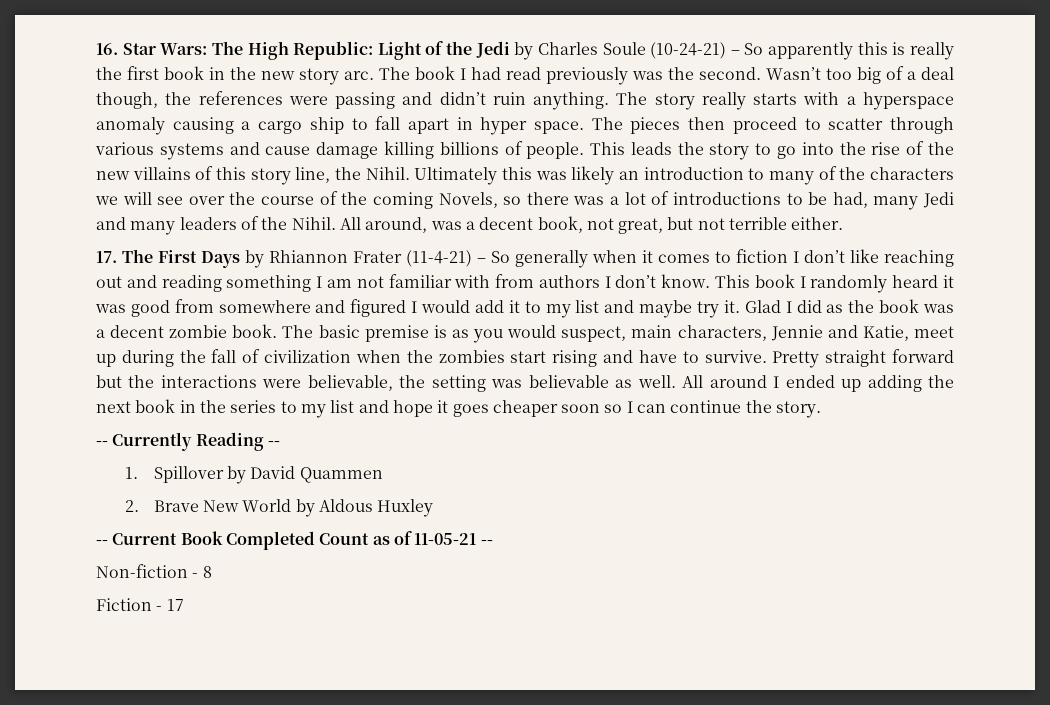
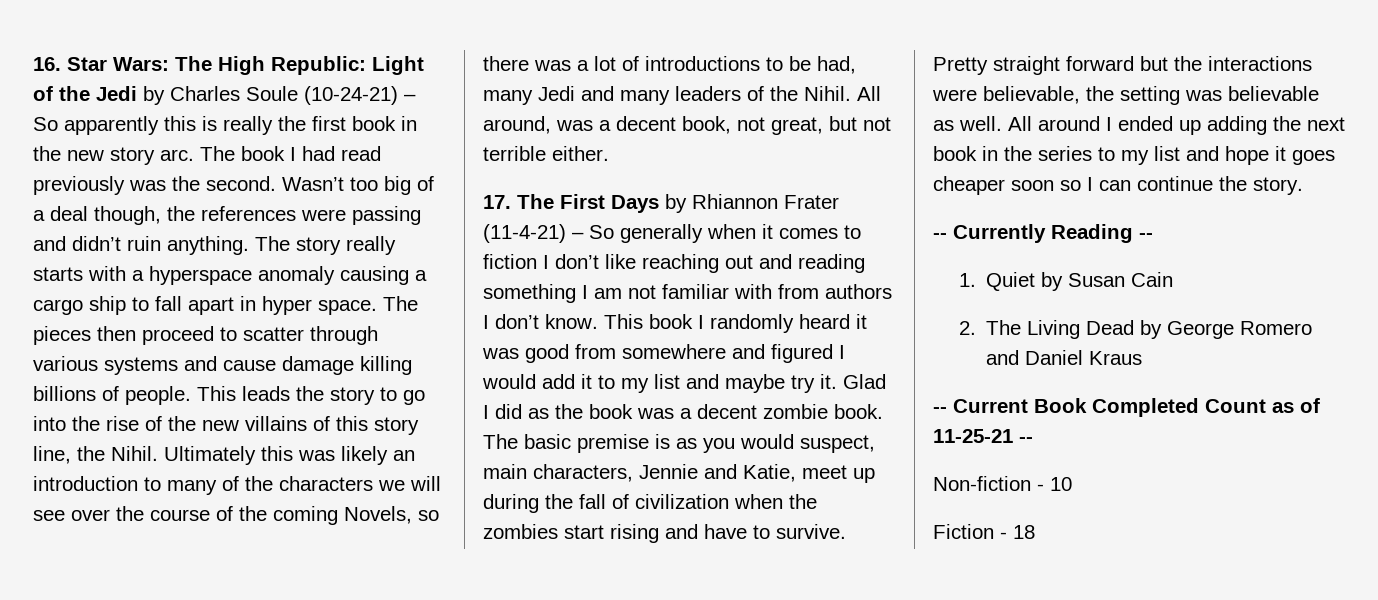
- 1. Spillover by David Quammen
- 2. Brave New World by Aldous Huxley
+ 1. Quiet by Susan Cain
+ 2. The Living Dead by George Romero and Daniel Kraus
- -- Current Book Completed Count as of 11-05-21 --
+ -- Current Book Completed Count as of 11-25-21 --
- Non-fiction - 8
+ Non-fiction - 10
- Fiction - 17
+ Fiction - 18

